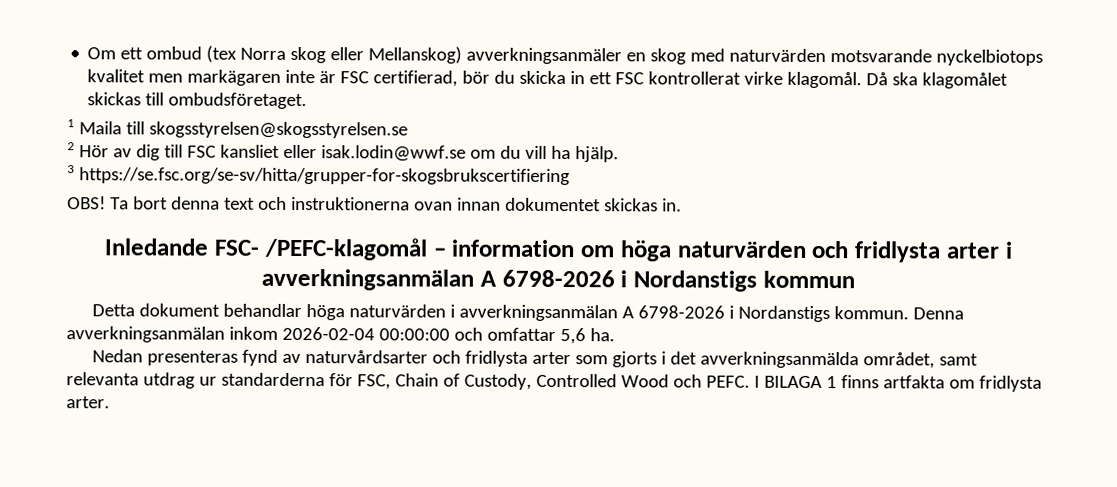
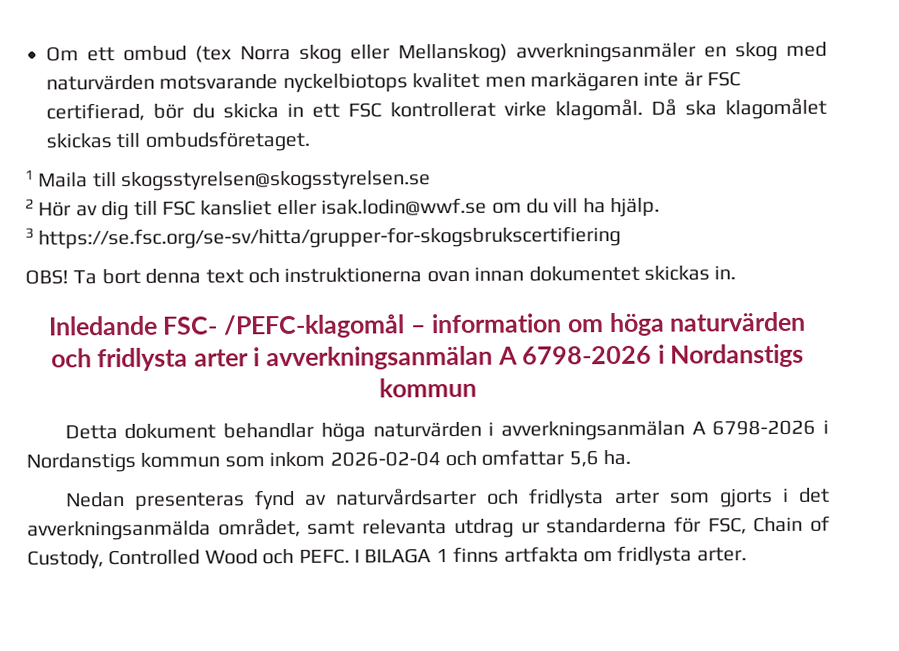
- Detta dokument behandlar höga naturvärden i avverkningsanmälan A 6798-2026 i Nordanstigs kommun. Denna avverkningsanmälan inkom 2026-02-04 00:00:00 och omfattar 5,6 ha.
+ Detta dokument behandlar höga naturvärden i avverkningsanmälan A 6798-2026 i Nordanstigs kommun som inkom 2026-02-04 och omfattar 5,6 ha.

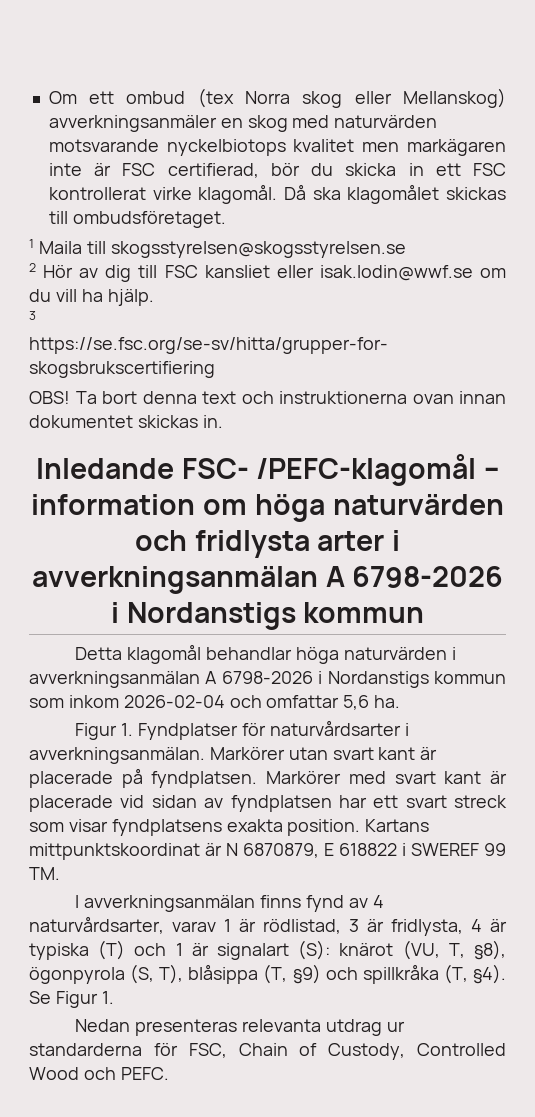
- Detta dokument behandlar höga naturvärden i avverkningsanmälan A 6798-2026 i Nordanstigs kommun som inkom 2026-02-04 och omfattar 5,6 ha.
+ Detta klagomål behandlar höga naturvärden i avverkningsanmälan A 6798-2026 i Nordanstigs kommun som inkom 2026-02-04 och omfattar 5,6 ha.
- Nedan presenteras fynd av naturvårdsarter och fridlysta arter som gjorts i det avverkningsanmälda området, samt relevanta utdrag ur standarderna för FSC, Chain of Custody, Controlled Wood och PEFC. I BILAGA 1 finns artfakta om fridlysta arter.
+ Figur 1. Fyndplatser för naturvårdsarter i avverkningsanmälan. Markörer utan svart kant är placerade på fyndplatsen. Markörer med svart kant är placerade vid sidan av fyndplatsen har ett svart streck som visar fyndplatsens exakta position. Kartans mittpunktskoordinat är N 6870879, E 618822 i SWEREF 99 TM.
+ I avverkningsanmälan finns fynd av 4 naturvårdsarter, varav 1 är rödlistad, 3 är fridlysta, 4 är typiska (T) och 1 är signalart (S): knärot (VU, T, §8), ögonpyrola (S, T), blåsippa (T, §9) och spillkråka (T, §4). Se Figur 1.
+ Nedan presenteras relevanta utdrag ur standarderna för FSC, Chain of Custody, Controlled Wood och PEFC.

